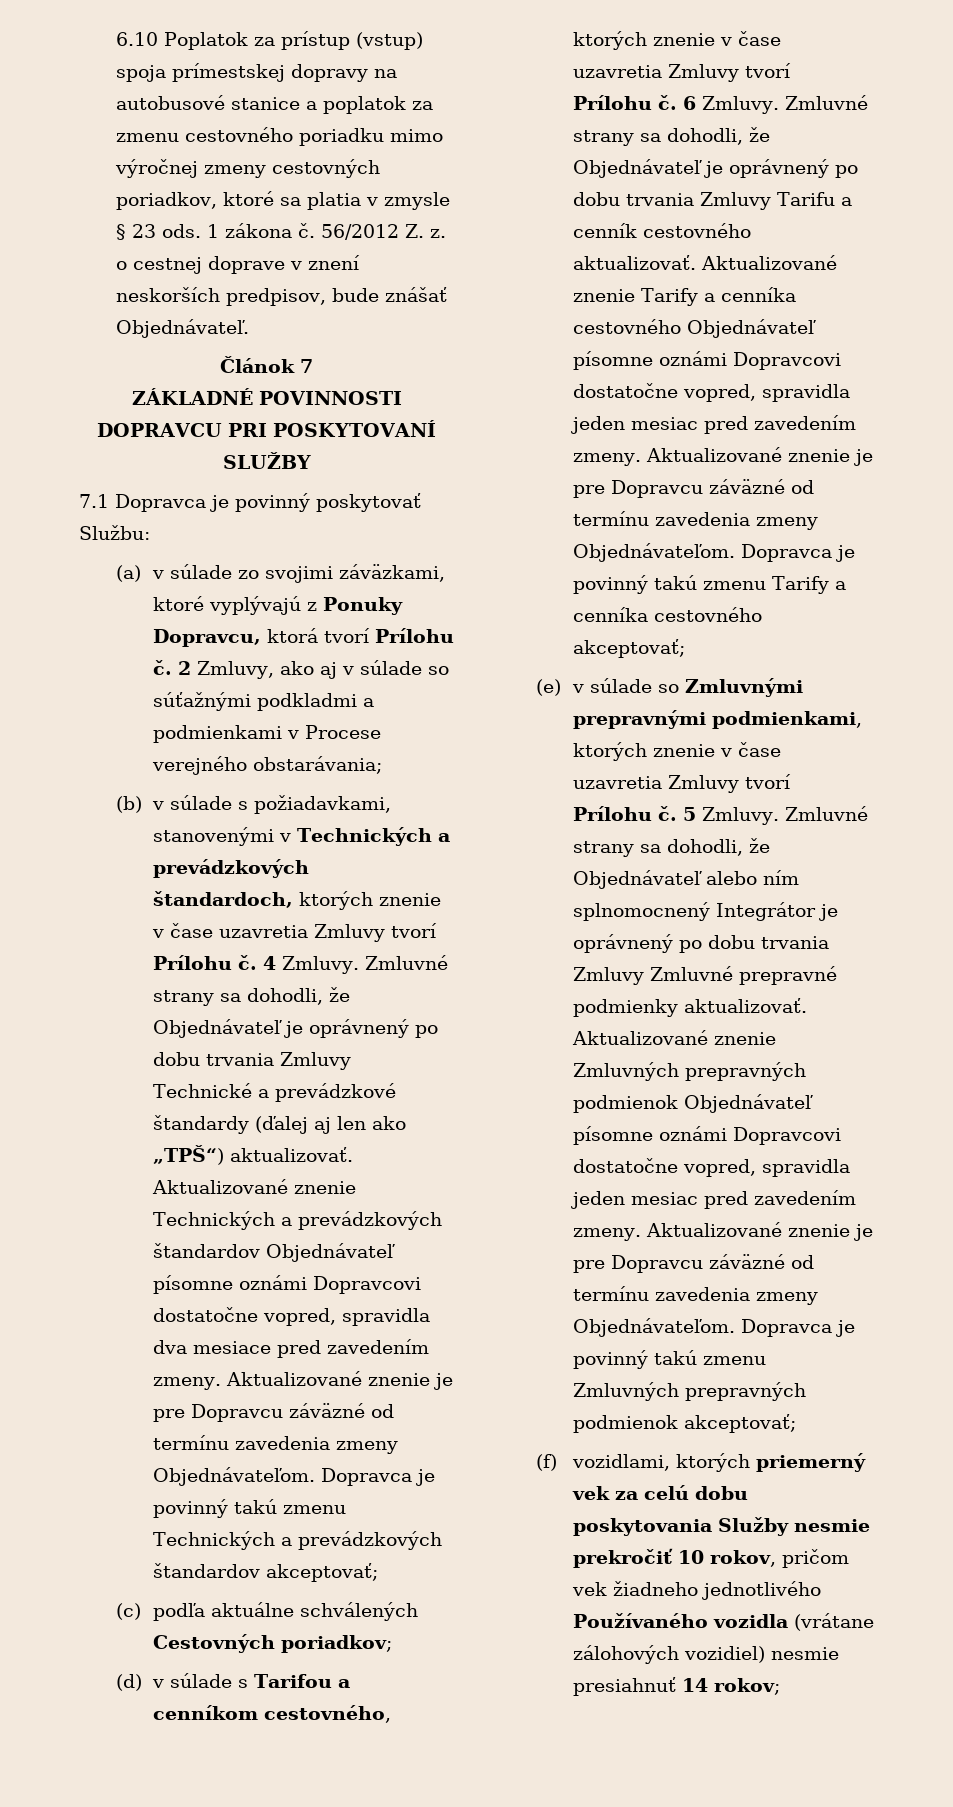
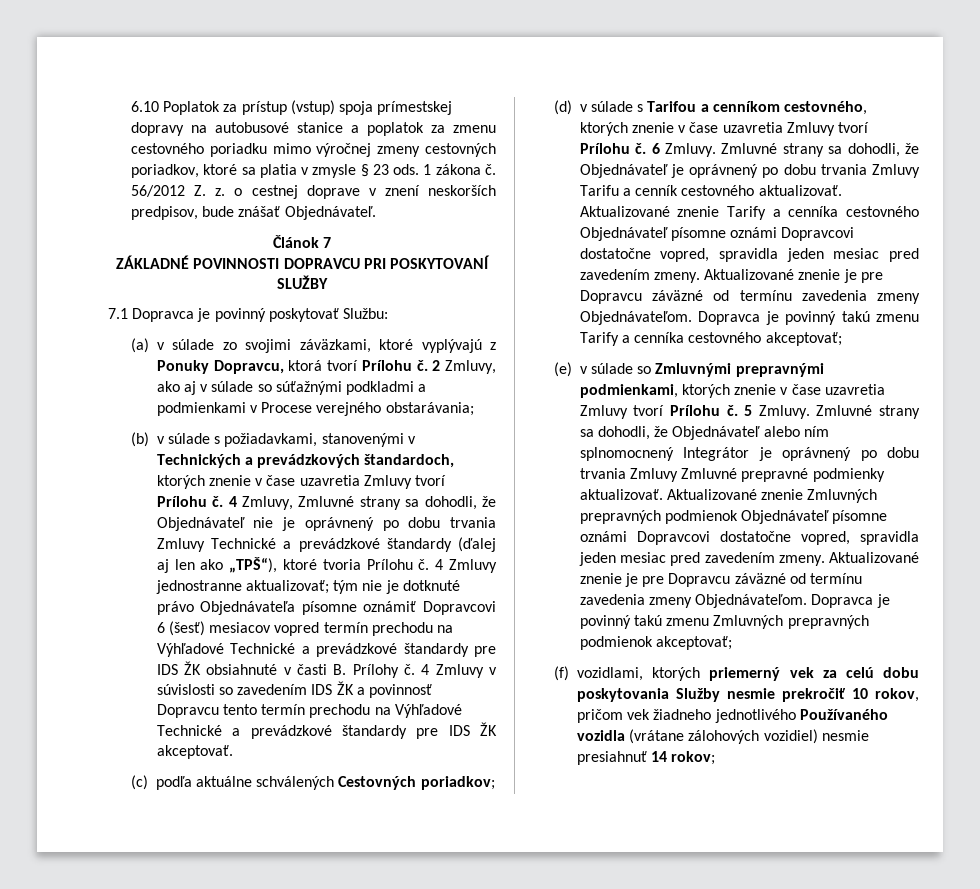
- 4 Zmluvy. Zmluvné strany sa dohodli, že Objednávateľ je oprávnený po dobu trvania Zmluvy Technické a prevádzkové štandardy (ďalej aj len ako „TPŠ“) aktualizovať. Aktualizované znenie Technických a prevádzkových štandardov Objednávateľ písomne oznámi Dopravcovi dostatočne vopred, spravidla dva mesiace pred zavedením zmeny. Aktualizované znenie je pre Dopravcu záväzné od termínu zavedenia zmeny Objednávateľom. Dopravca je povinný takú zmenu Technických a prevádzkových štandardov akceptovať;
+ 4 Zmluvy, Zmluvné strany sa dohodli, že Objednávateľ nie je oprávnený po dobu trvania Zmluvy Technické a prevádzkové štandardy (ďalej aj len ako „TPŠ“), ktoré tvoria Prílohu č. 4 Zmluvy jednostranne aktualizovať; tým nie je dotknuté právo Objednávateľa písomne oznámiť Dopravcovi 6 (šesť) mesiacov vopred termín prechodu na Výhľadové Technické a prevádzkové štandardy pre IDS ŽK obsiahnuté v časti B. Prílohy č. 4 Zmluvy v súvislosti so zavedením IDS ŽK a povinnosť Dopravcu tento termín prechodu na Výhľadové Technické a prevádzkové štandardy pre IDS ŽK akceptovať.

